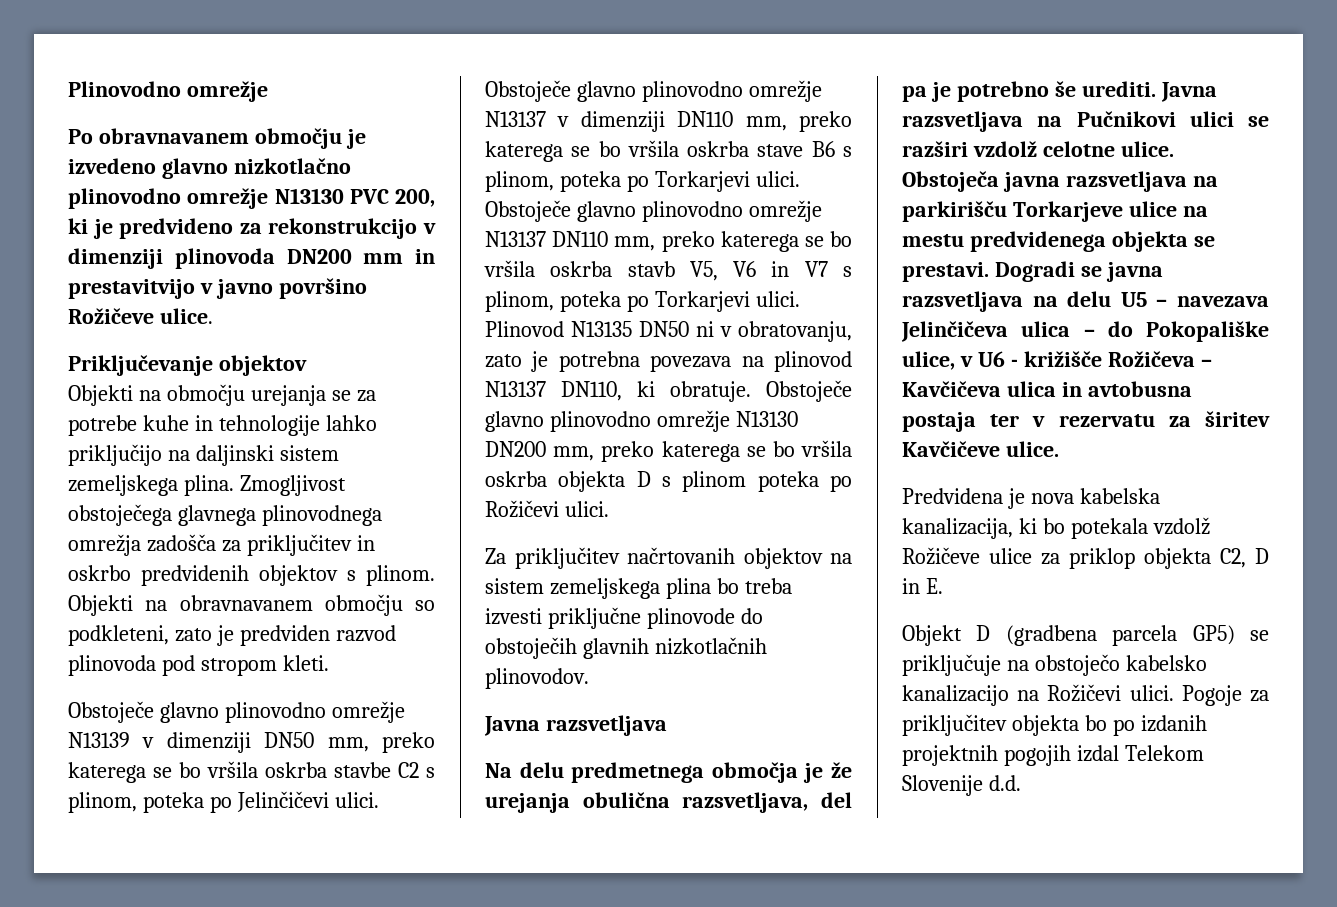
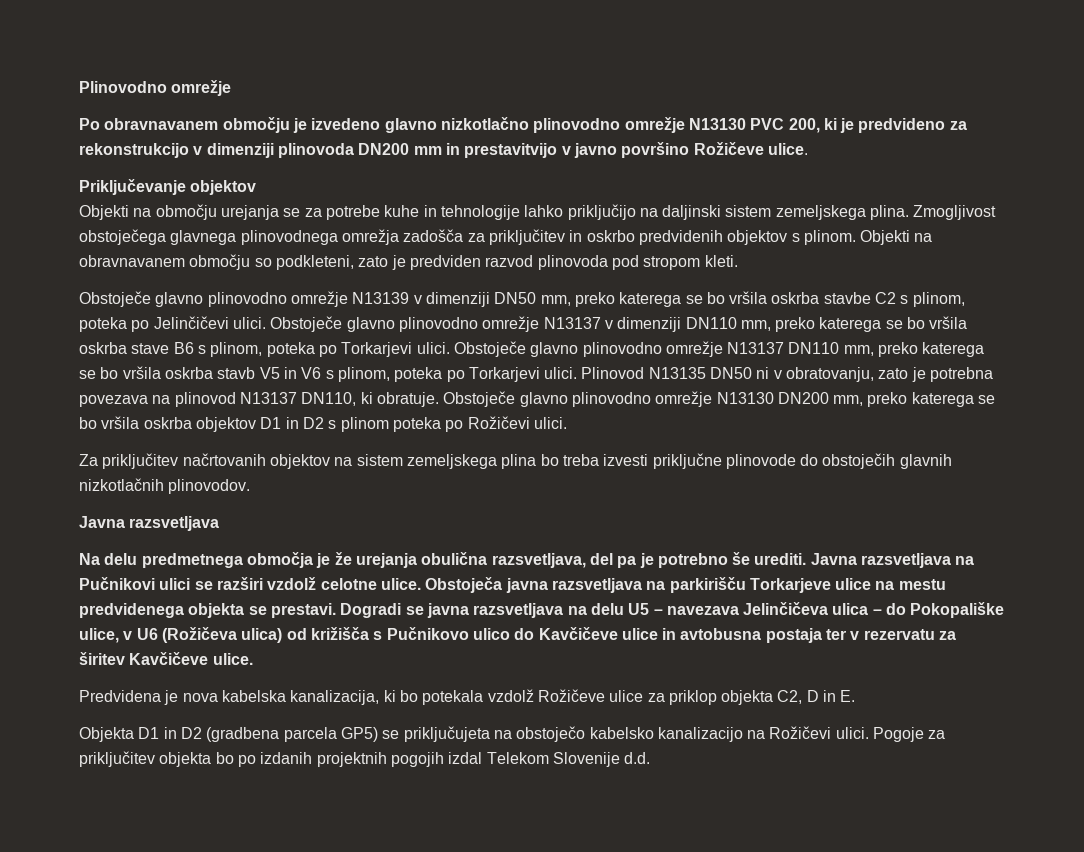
- Obstoječe glavno plinovodno omrežje N13137 DN110 mm, preko katerega se bo vršila oskrba stavb V5, V6 in V7 s plinom, poteka po Torkarjevi ulici.
+ Obstoječe glavno plinovodno omrežje N13137 DN110 mm, preko katerega se bo vršila oskrba stavb V5 in V6 s plinom, poteka po Torkarjevi ulici.
- Obstoječe glavno plinovodno omrežje N13130 DN200 mm, preko katerega se bo vršila oskrba objekta D s plinom poteka po Rožičevi ulici.
+ Obstoječe glavno plinovodno omrežje N13130 DN200 mm, preko katerega se bo vršila oskrba objektov D1 in D2 s plinom poteka po Rožičevi ulici.
- Dogradi se javna razsvetljava na delu U5 – navezava Jelinčičeva ulica – do Pokopališke ulice, v U6 - križišče Rožičeva – Kavčičeva ulica in avtobusna postaja ter v rezervatu za širitev Kavčičeve ulice.
+ Dogradi se javna razsvetljava na delu U5 – navezava Jelinčičeva ulica – do Pokopališke ulice, v U6 (Rožičeva ulica) od križišča s Pučnikovo ulico do Kavčičeve ulice in avtobusna postaja ter v rezervatu za širitev Kavčičeve ulice.
- Objekt D (gradbena parcela GP5) se priključuje na obstoječo kabelsko kanalizacijo na Rožičevi ulici.
+ Objekta D1 in D2 (gradbena parcela GP5) se priključujeta na obstoječo kabelsko kanalizacijo na Rožičevi ulici.

